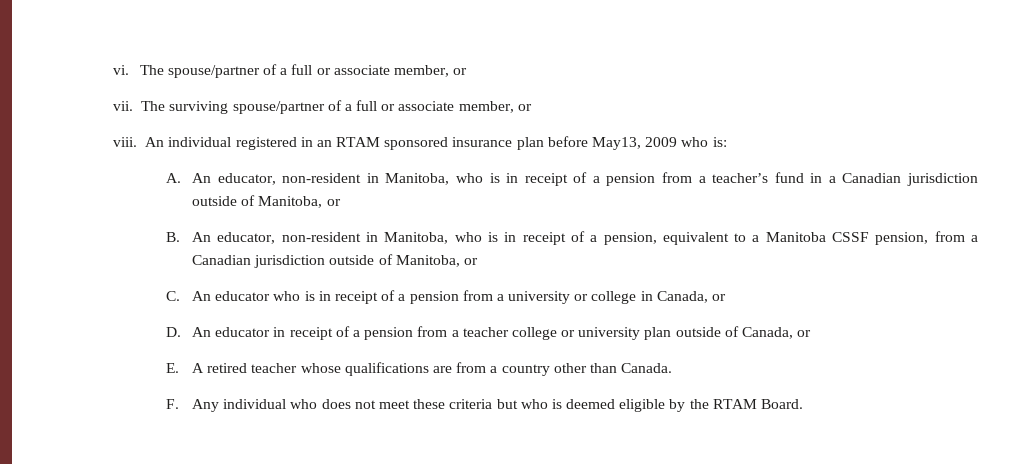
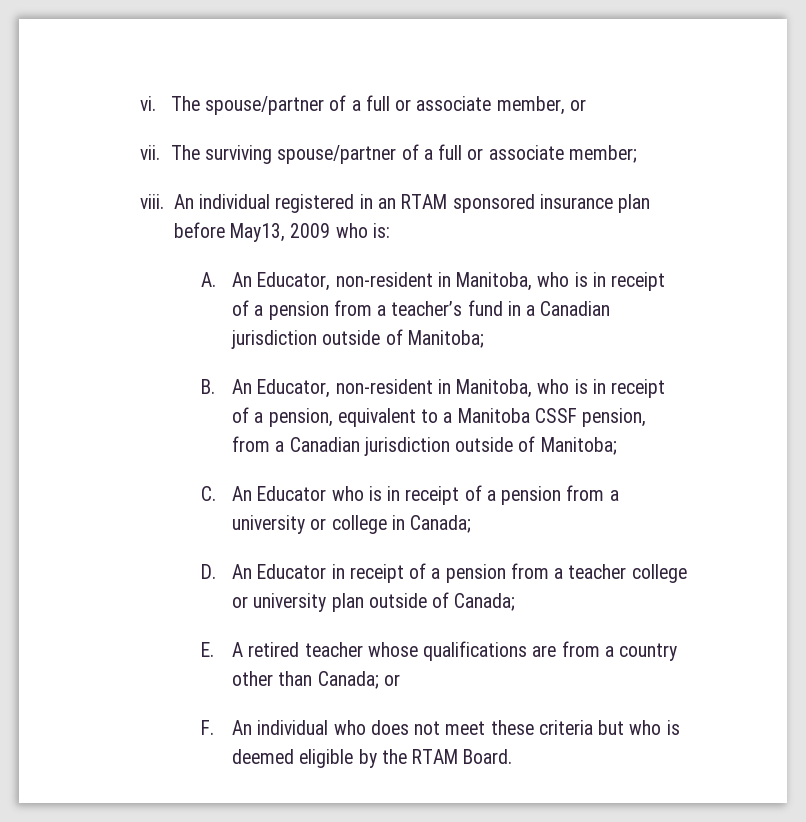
- The surviving spouse/partner of a full or associate member, or
+ The surviving spouse/partner of a full or associate member;
- A. An educator, non-resident in Manitoba, who is in receipt of a pension from a teacher’s fund in a Canadian jurisdiction outside of Manitoba, or
+ A. An Educator, non-resident in Manitoba, who is in receipt of a pension from a teacher’s fund in a Canadian jurisdiction outside of Manitoba;
- B. An educator, non-resident in Manitoba, who is in receipt of a pension, equivalent to a Manitoba CSSF pension, from a Canadian jurisdiction outside of Manitoba, or
+ B. An Educator, non-resident in Manitoba, who is in receipt of a pension, equivalent to a Manitoba CSSF pension, from a Canadian jurisdiction outside of Manitoba;
- C. An educator who is in receipt of a pension from a university or college in Canada, or
+ C. An Educator who is in receipt of a pension from a university or college in Canada;
- D. An educator in receipt of a pension from a teacher college or university plan outside of Canada, or
+ D. An Educator in receipt of a pension from a teacher college or university plan outside of Canada;
- E. A retired teacher whose qualifications are from a country other than Canada.
+ E. A retired teacher whose qualifications are from a country other than Canada; or
- F. Any individual who does not meet these criteria but who is deemed eligible by the RTAM Board.
+ F. An individual who does not meet these criteria but who is deemed eligible by the RTAM Board.

